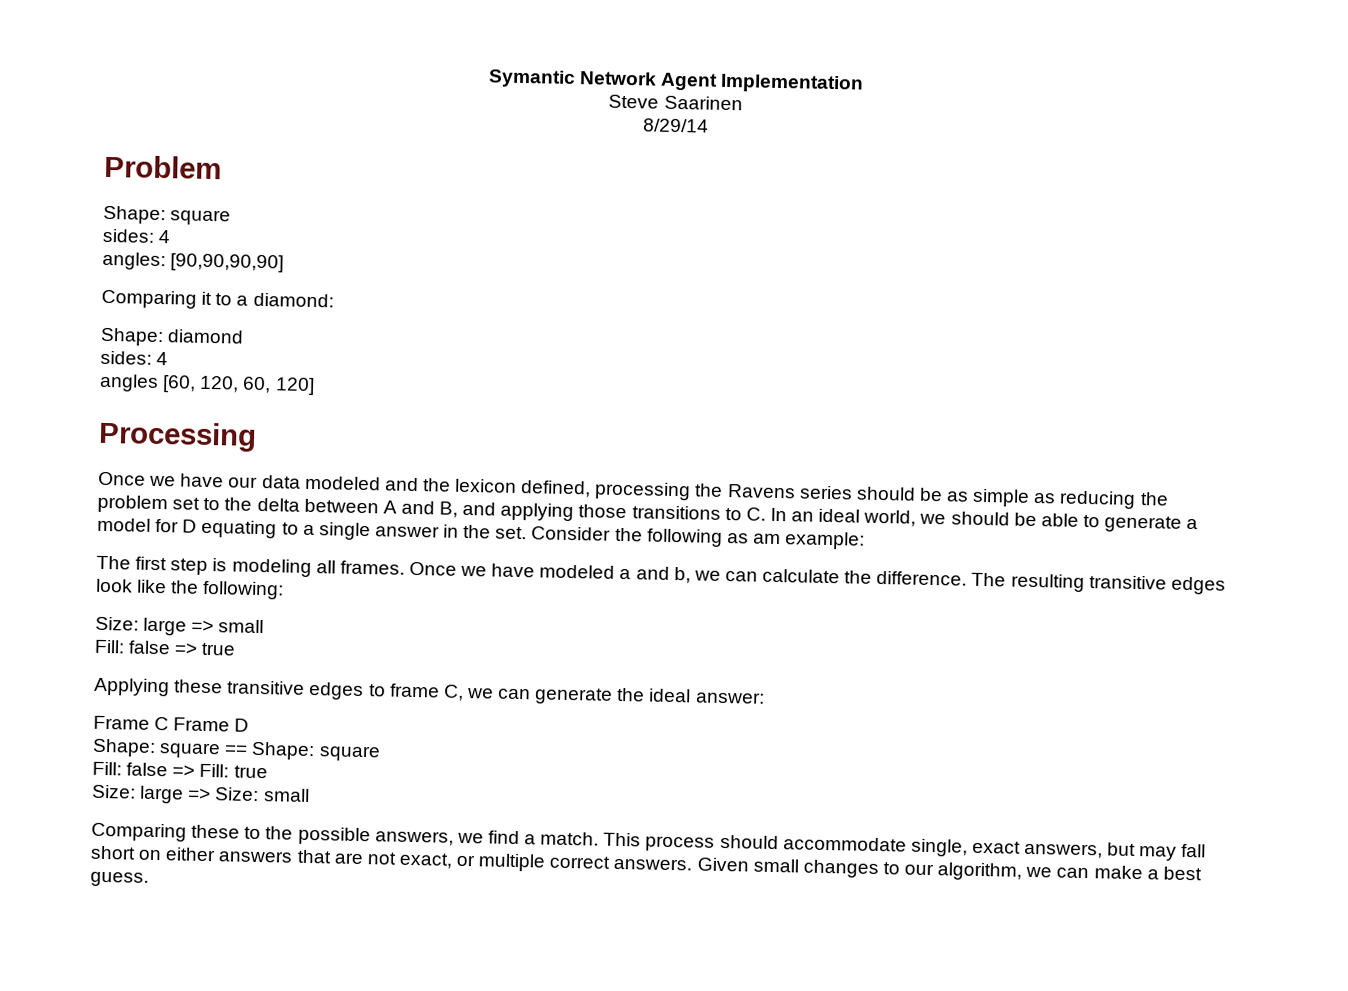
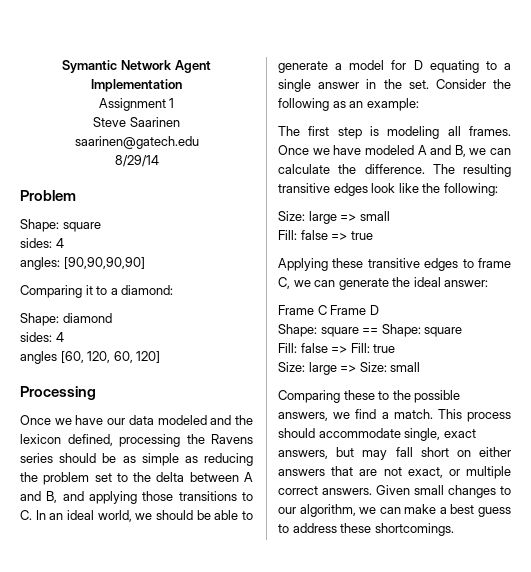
+ Assignment 1
+ saarinen@gatech.edu
- Consider the following as am example:
+ Consider the following as an example:
- Once we have modeled a and b, we can calculate the difference.
+ Once we have modeled A and B, we can calculate the difference.
- Given small changes to our algorithm, we can make a best guess.
+ Given small changes to our algorithm, we can make a best guess to address these shortcomings.

